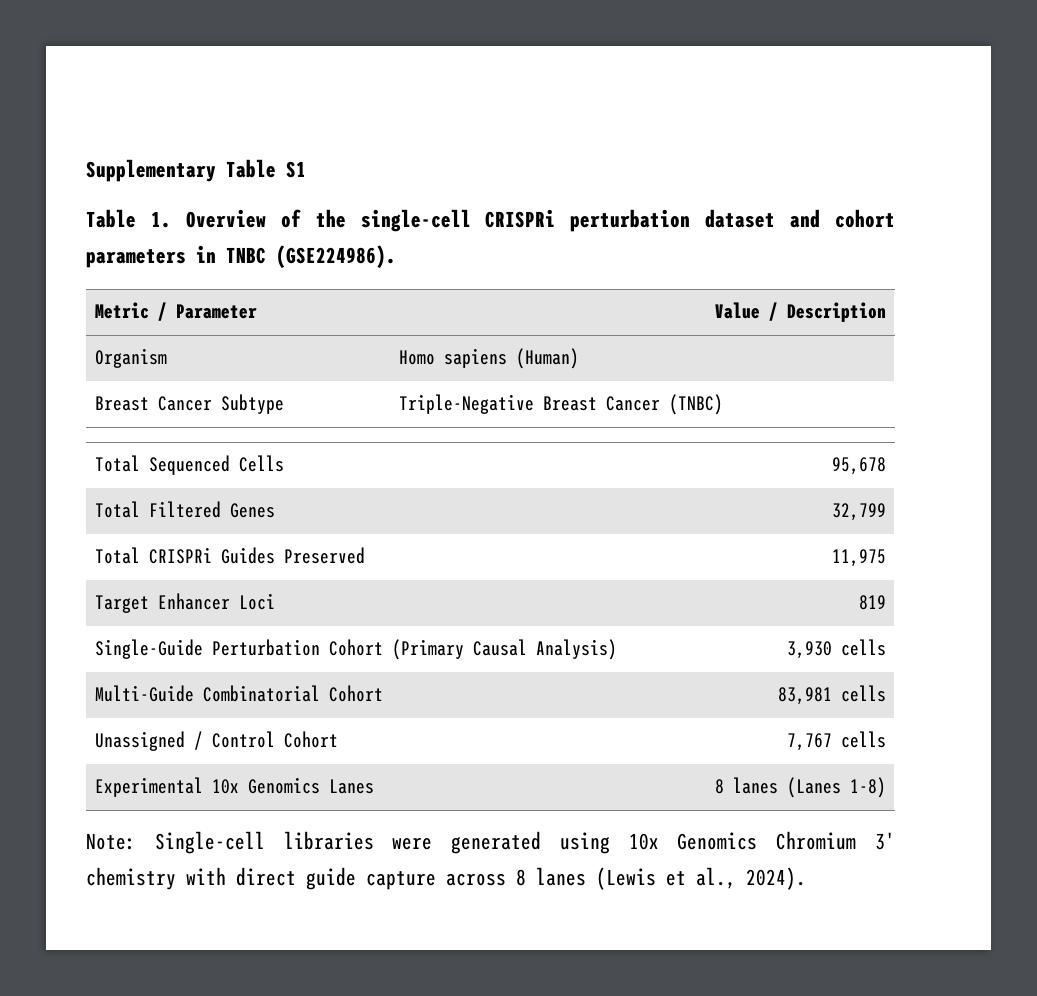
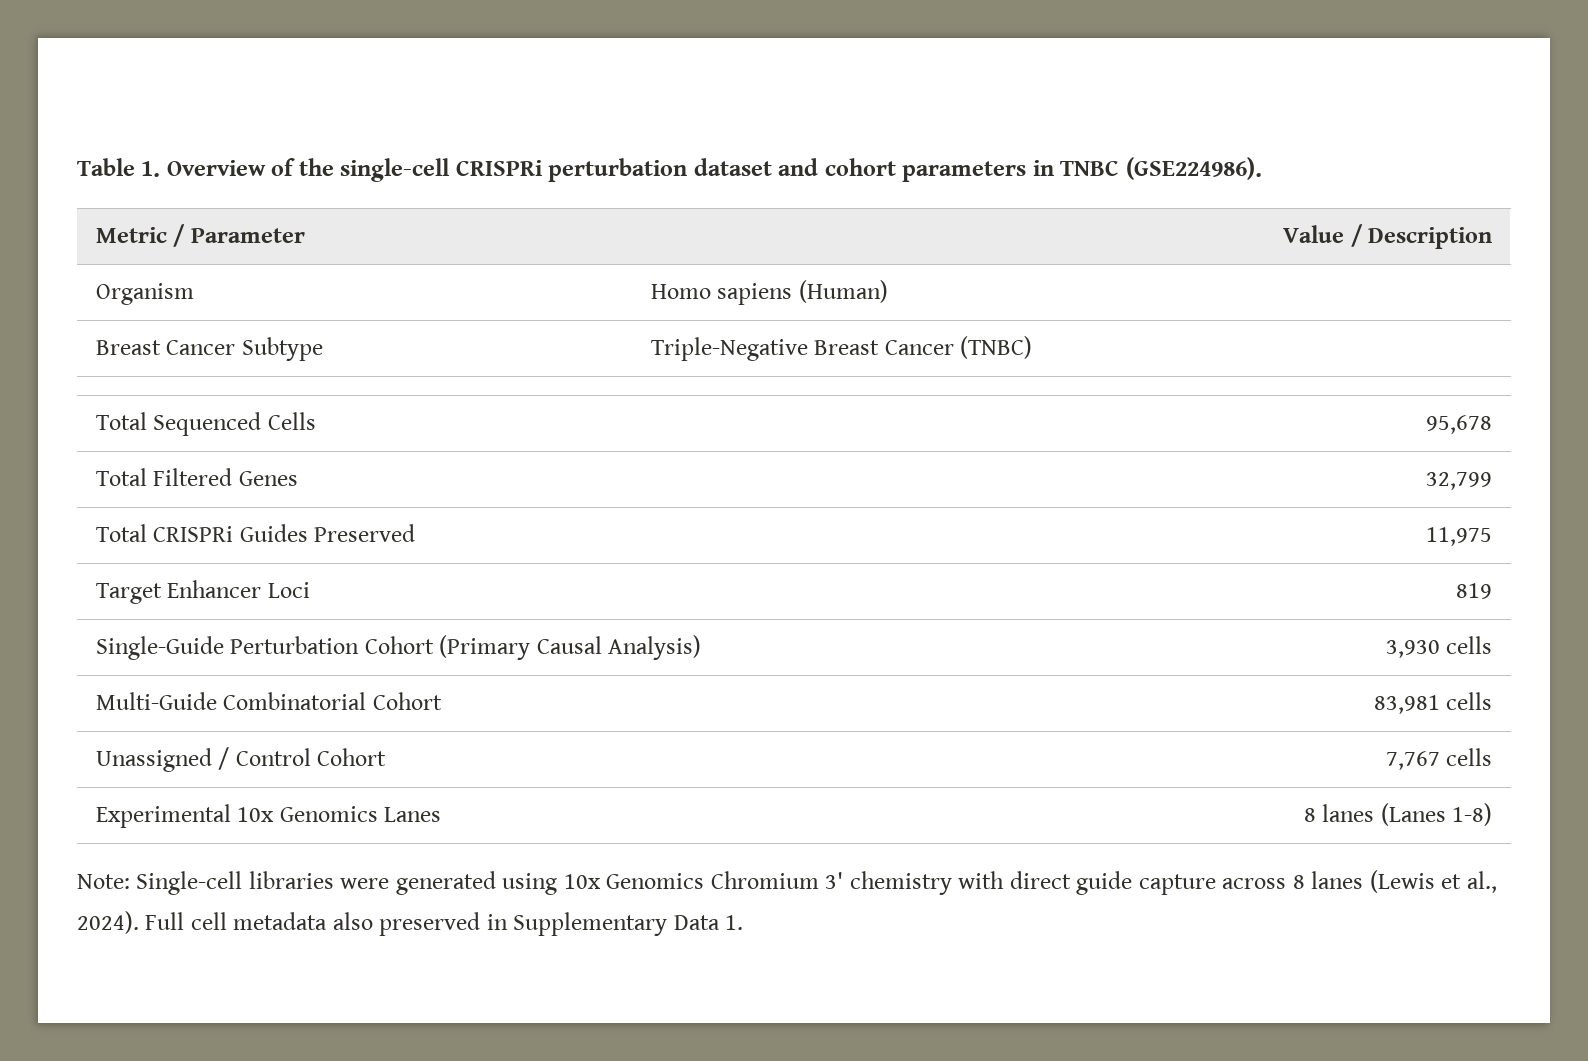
- Supplementary Table S1
+ Full cell metadata also preserved in Supplementary Data 1.

